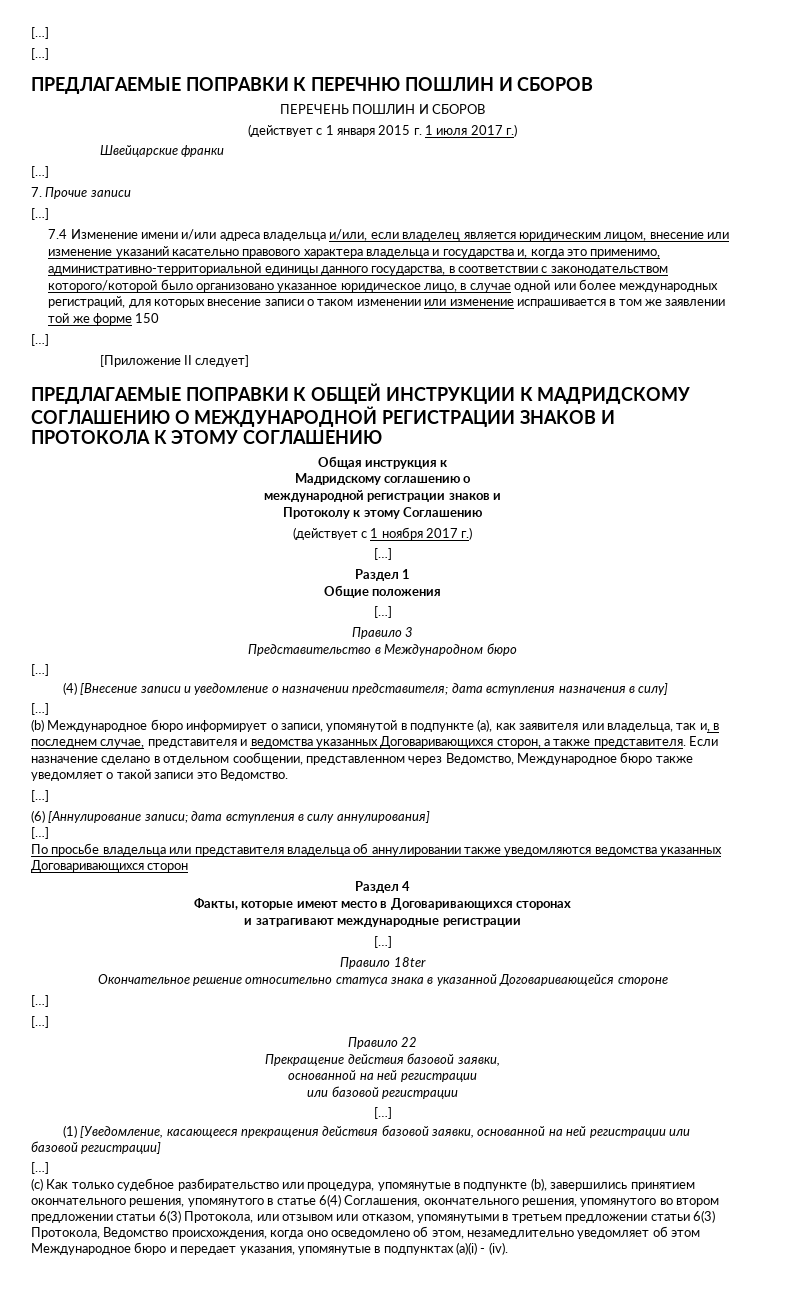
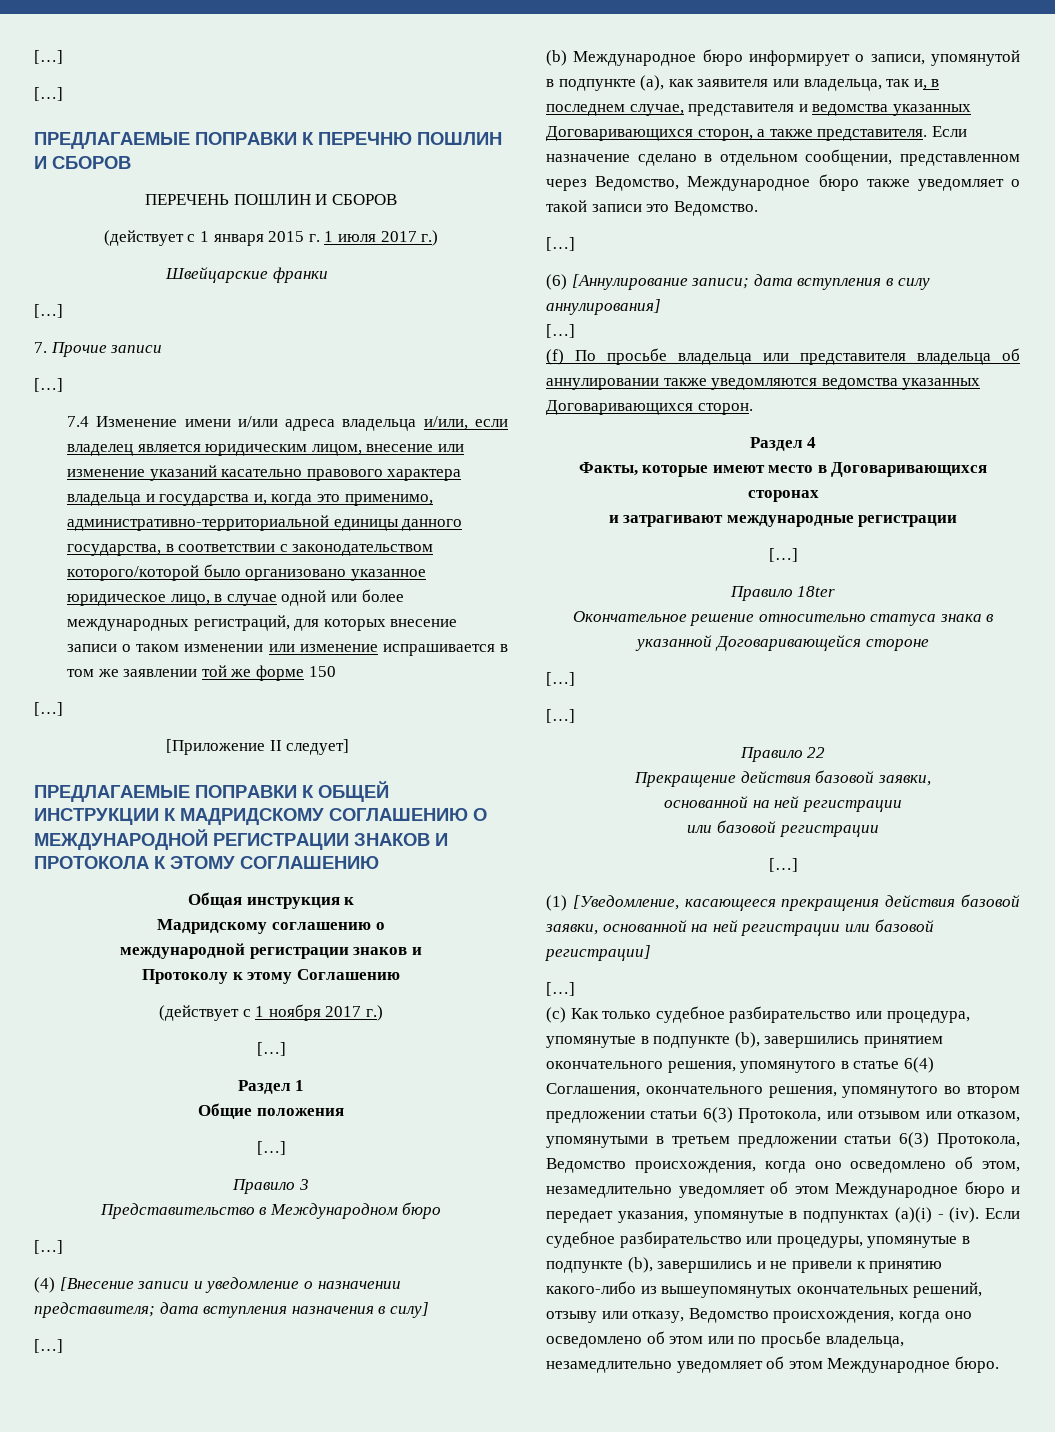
- По просьбе владельца или представителя владельца об аннулировании также уведомляются ведомства указанных Договаривающихся сторон
+ (f) По просьбе владельца или представителя владельца об аннулировании также уведомляются ведомства указанных Договаривающихся сторон.
+ Если судебное разбирательство или процедуры, упомянутые в подпункте (b), завершились и не привели к принятию какого-либо из вышеупомянутых окончательных решений, отзыву или отказу, Ведомство происхождения, когда оно осведомлено об этом или по просьбе владельца, незамедлительно уведомляет об этом Международное бюро.

